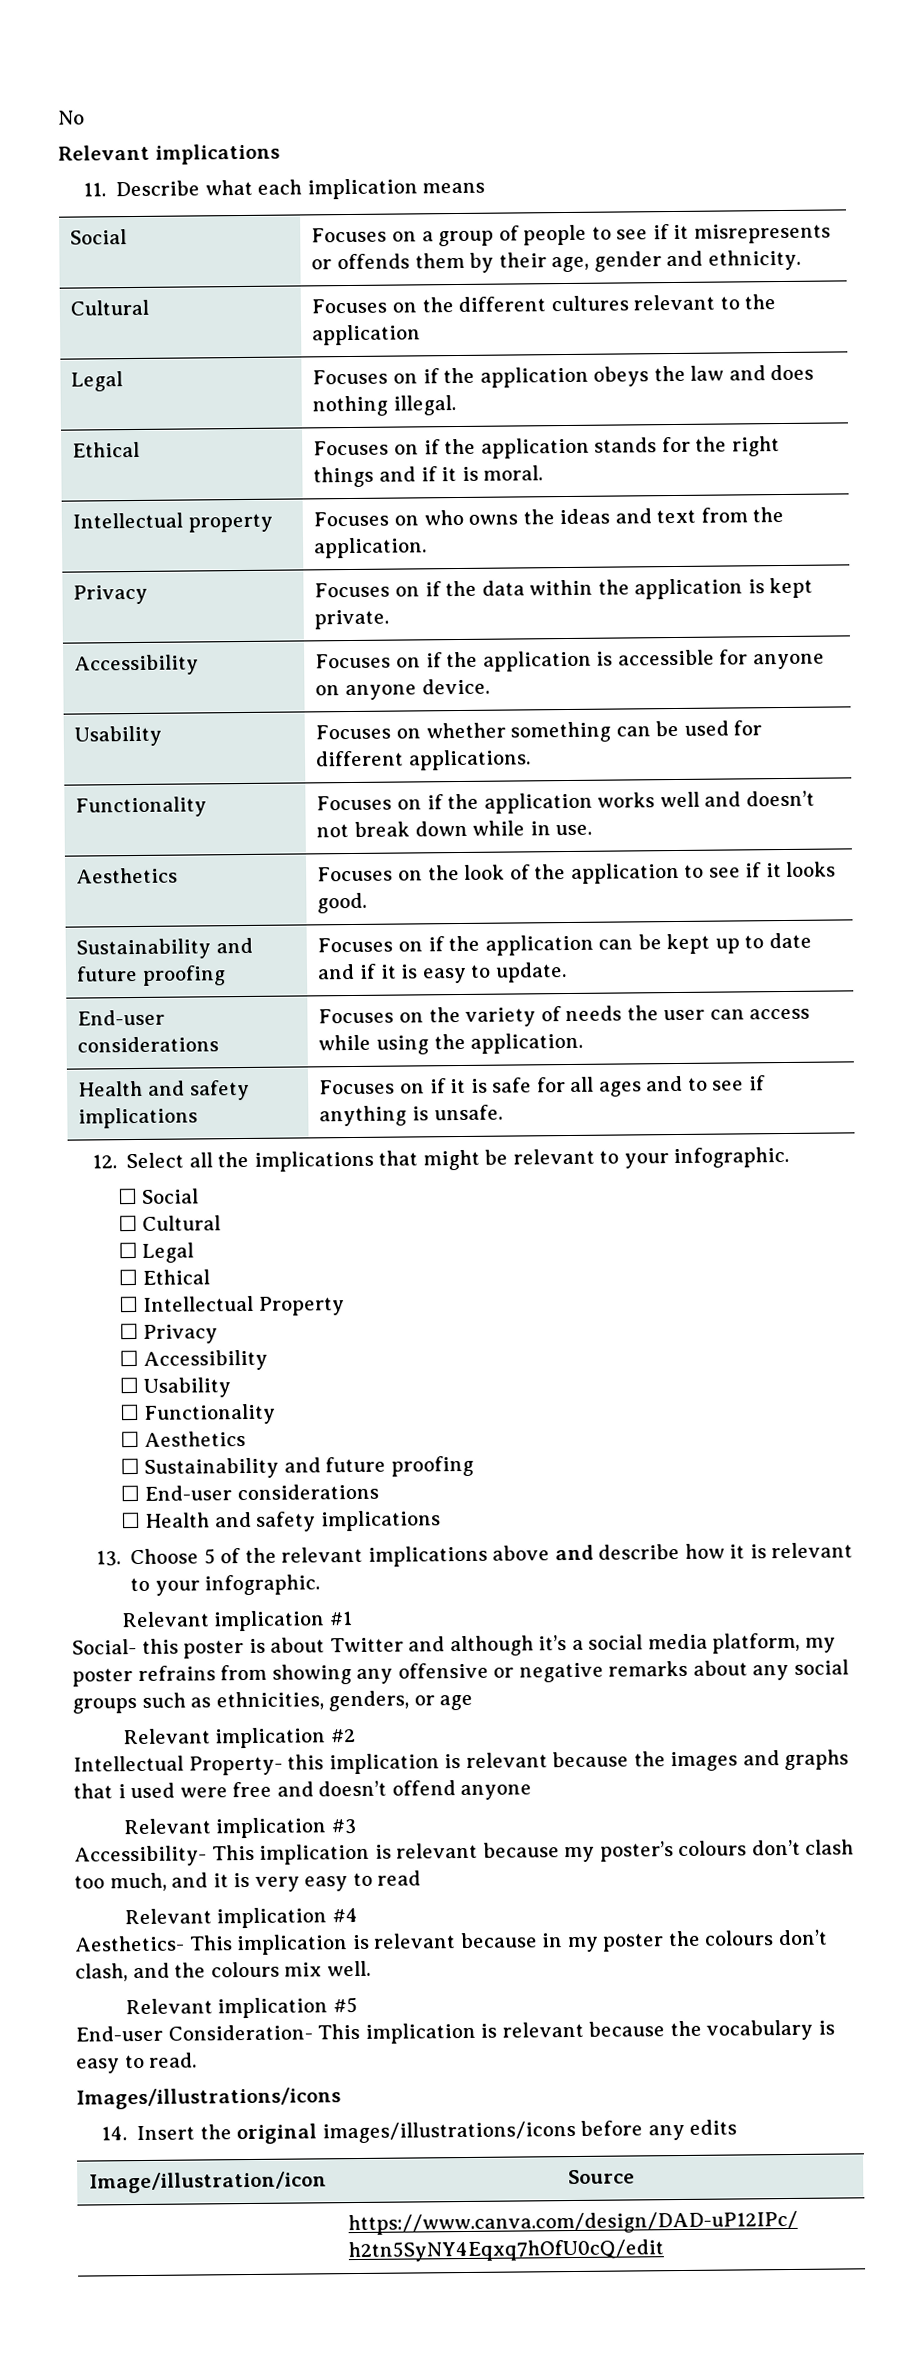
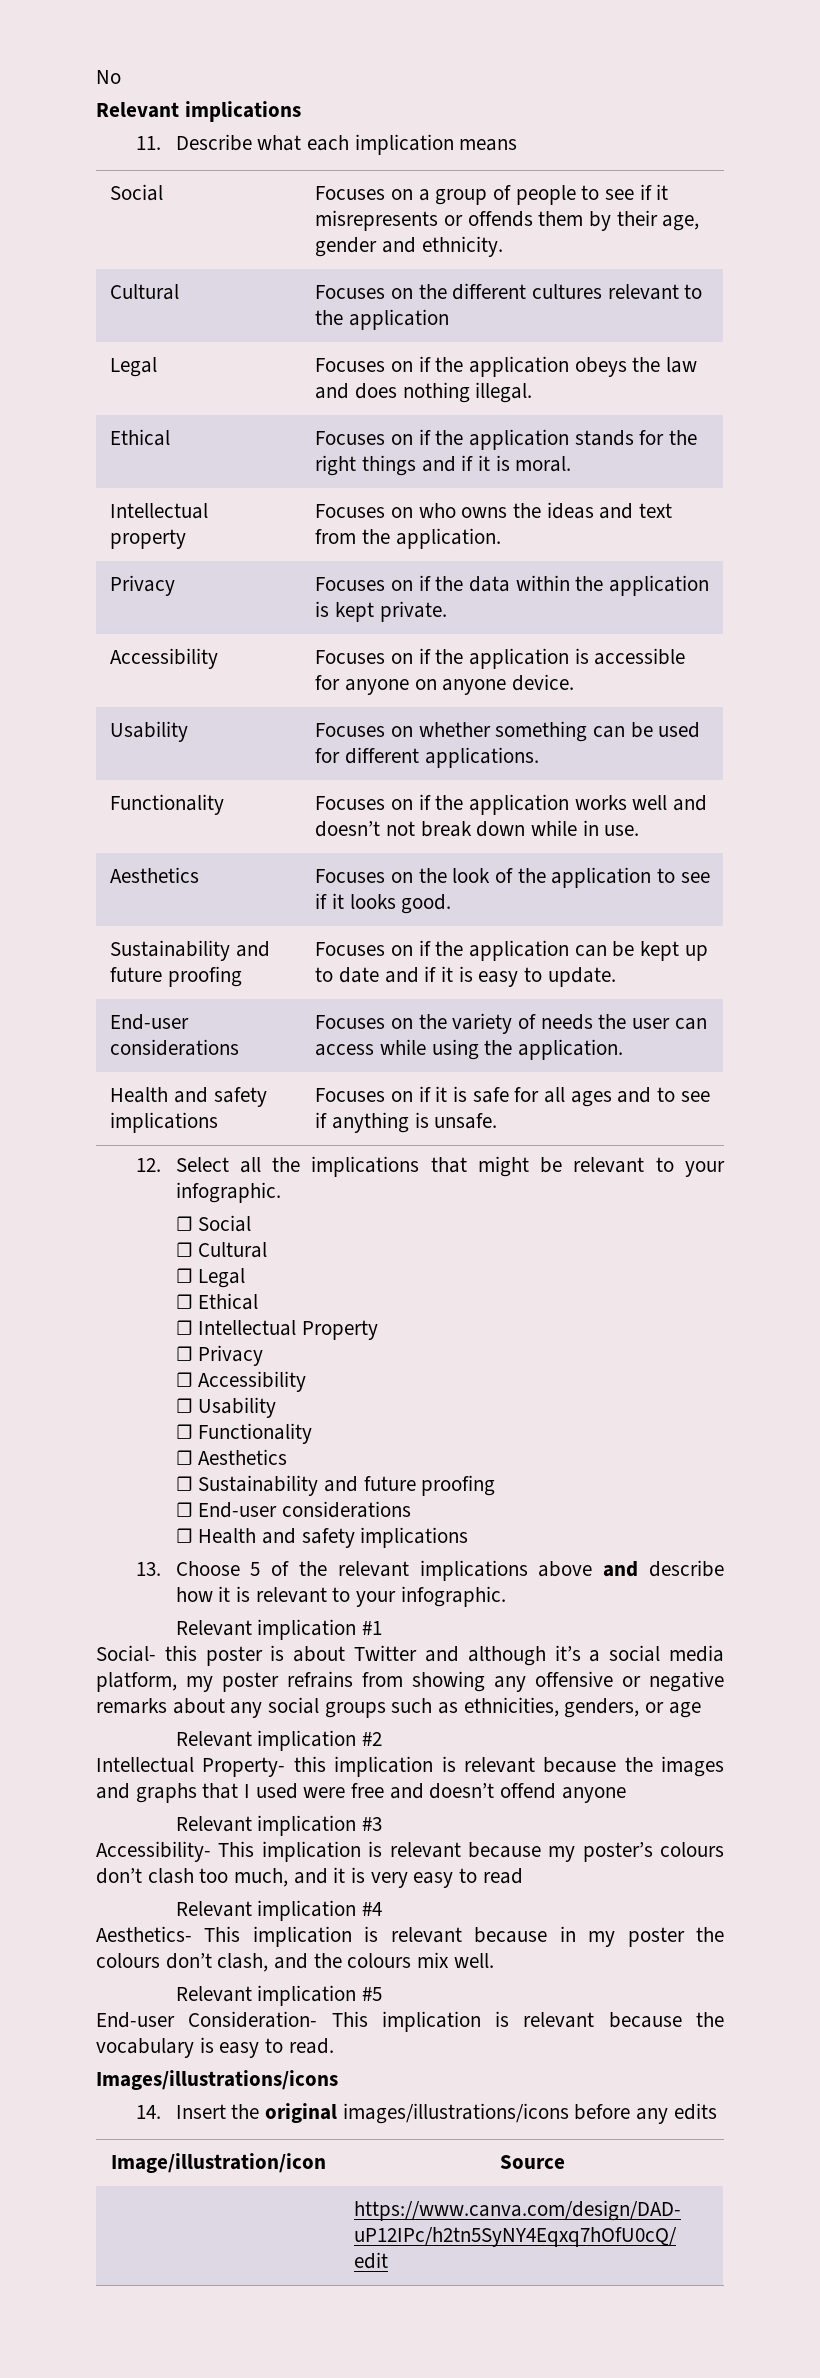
- Intellectual Property- this implication is relevant because the images and graphs that i used were free and doesn’t offend anyone
+ Intellectual Property- this implication is relevant because the images and graphs that I used were free and doesn’t offend anyone

